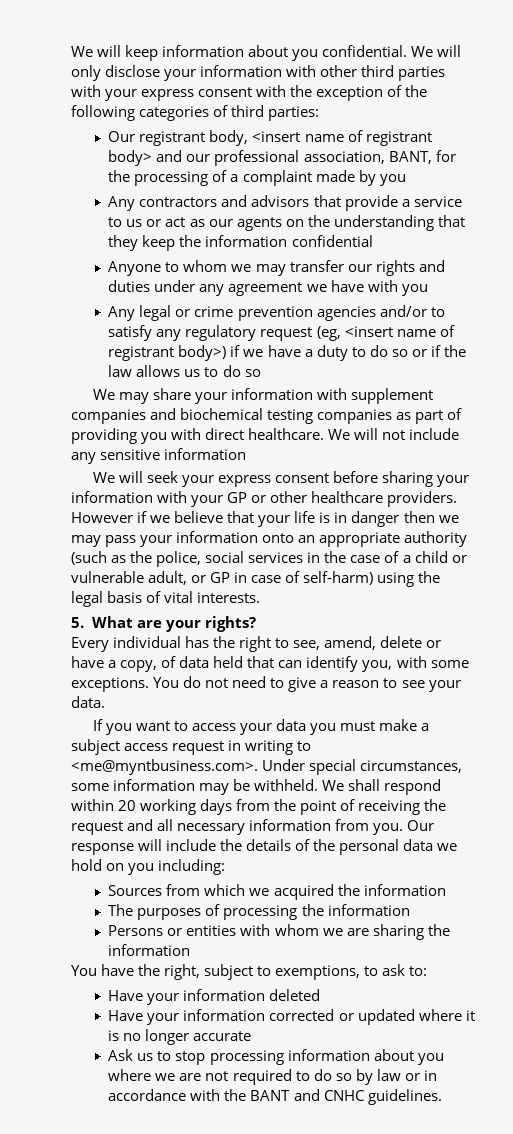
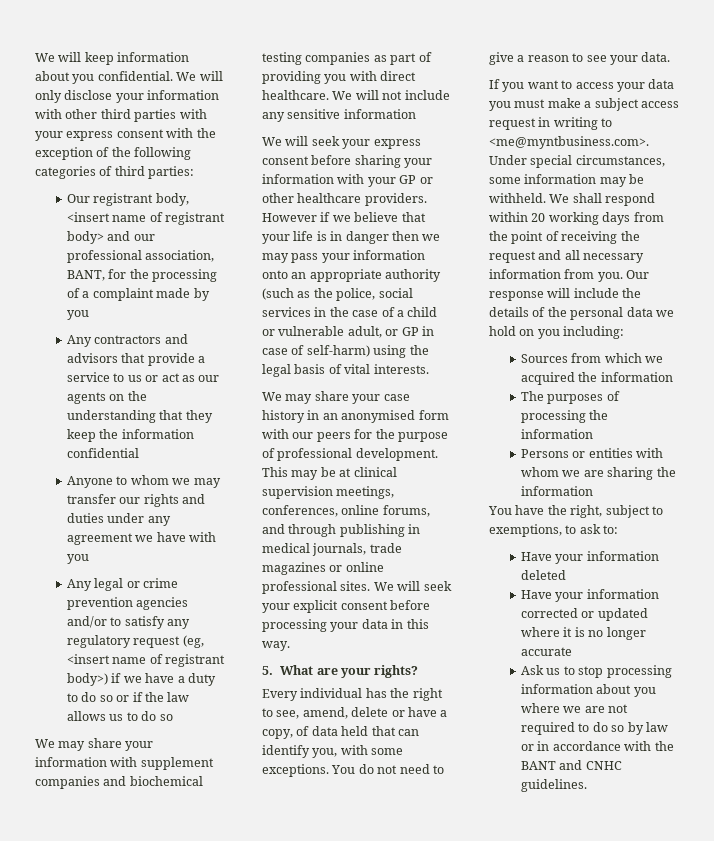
+ We may share your case history in an anonymised form with our peers for the purpose of professional development. This may be at clinical supervision meetings, conferences, online forums, and through publishing in medical journals, trade magazines or online professional sites. We will seek your explicit consent before processing your data in this way.

